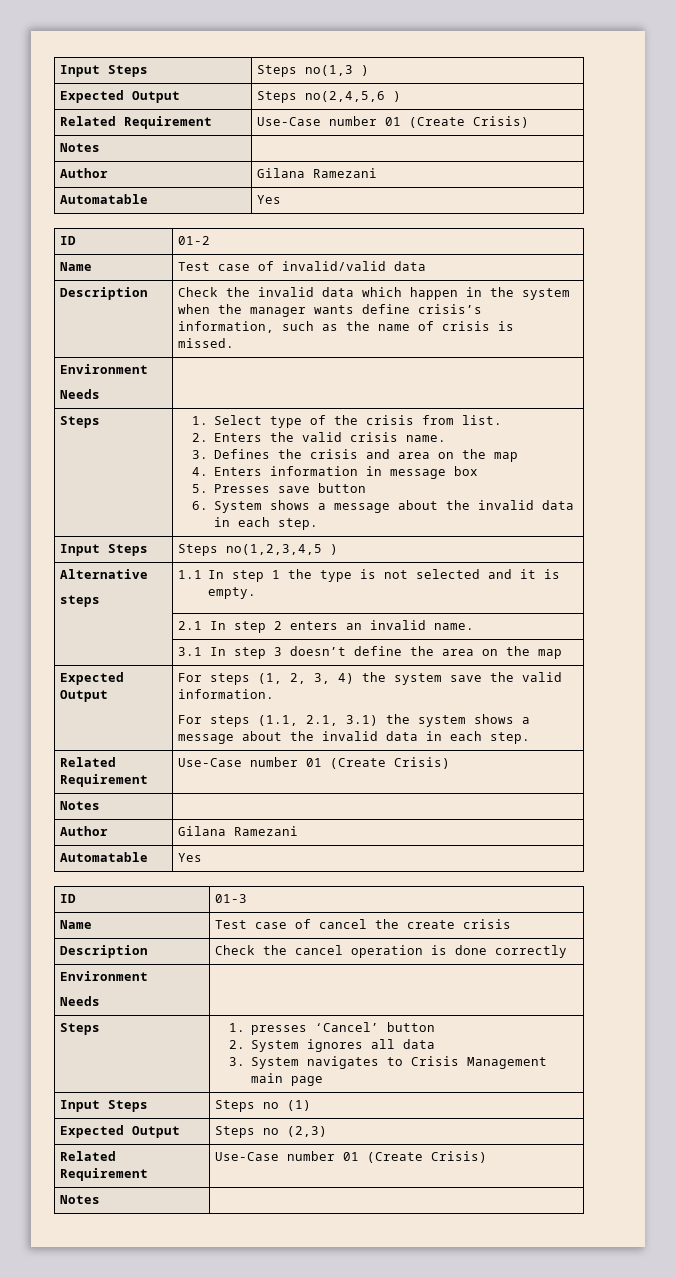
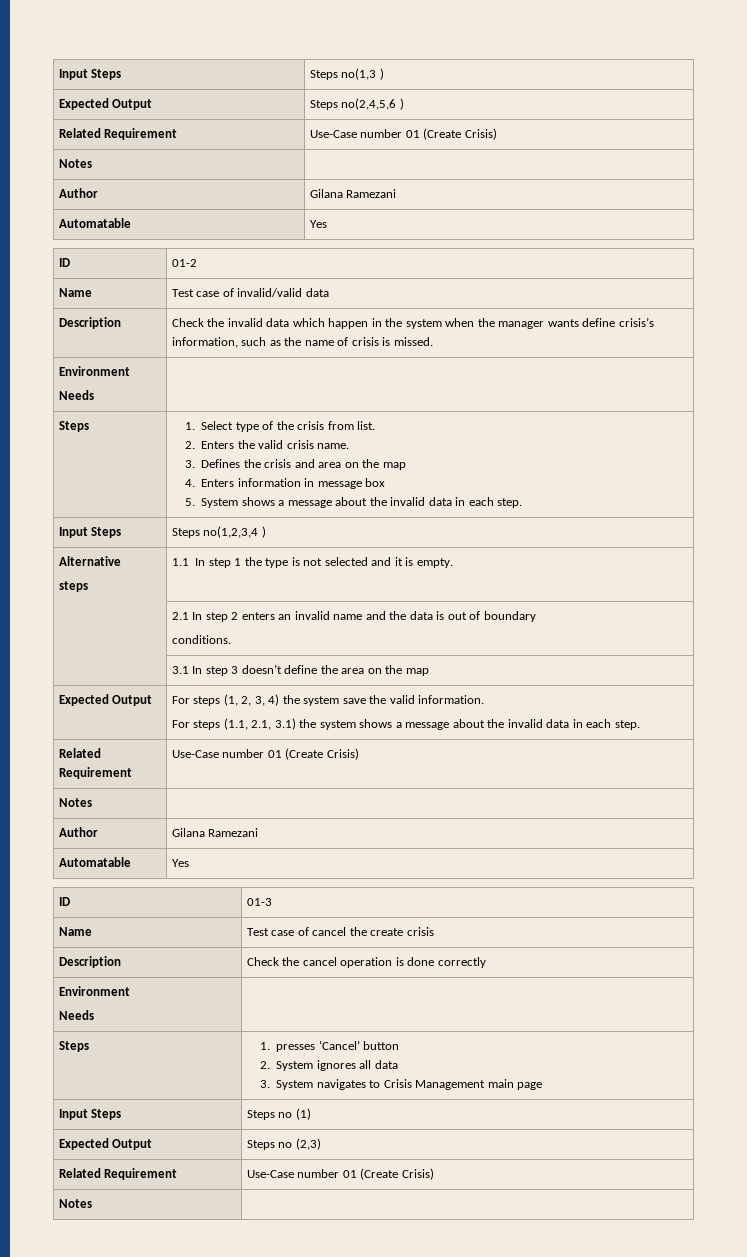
- 5. Presses save button
- 6. System shows a message about the invalid data in each step.
+ 5. System shows a message about the invalid data in each step.
- Input Steps | Steps no(1,2,3,4,5 )
+ Input Steps | Steps no(1,2,3,4 )
- | 2.1 In step 2 enters an invalid name.
+ | 2.1 In step 2 enters an invalid name and the data is out of boundary
+ conditions.

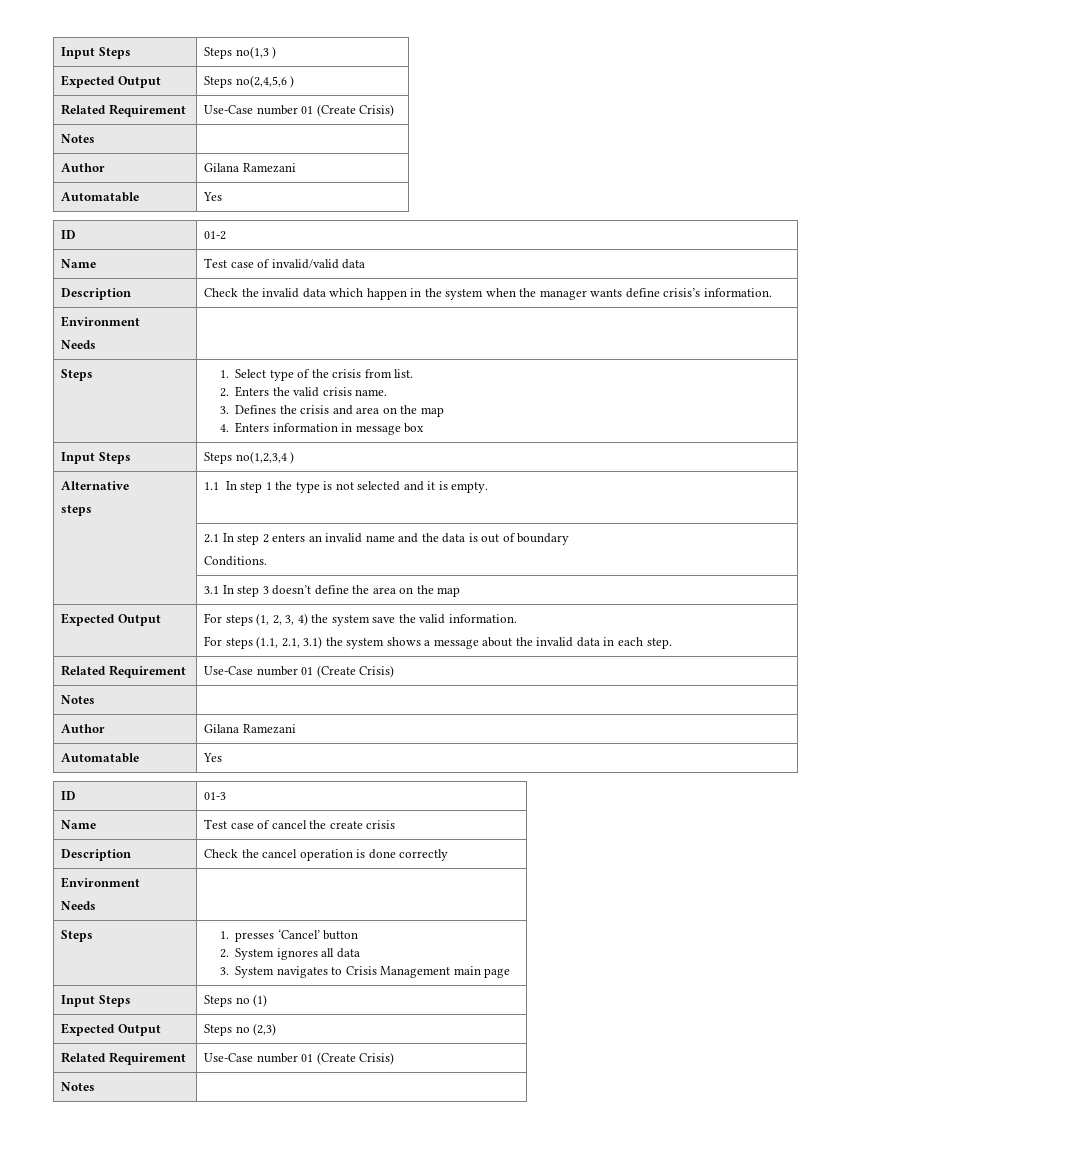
- Description | Check the invalid data which happen in the system when the manager wants define crisis’s information, such as the name of crisis is missed.
+ Description | Check the invalid data which happen in the system when the manager wants define crisis’s information.
- 5. System shows a message about the invalid data in each step.
  | 2.1 In step 2 enters an invalid name and the data is out of boundary
- conditions.
+ Conditions.

